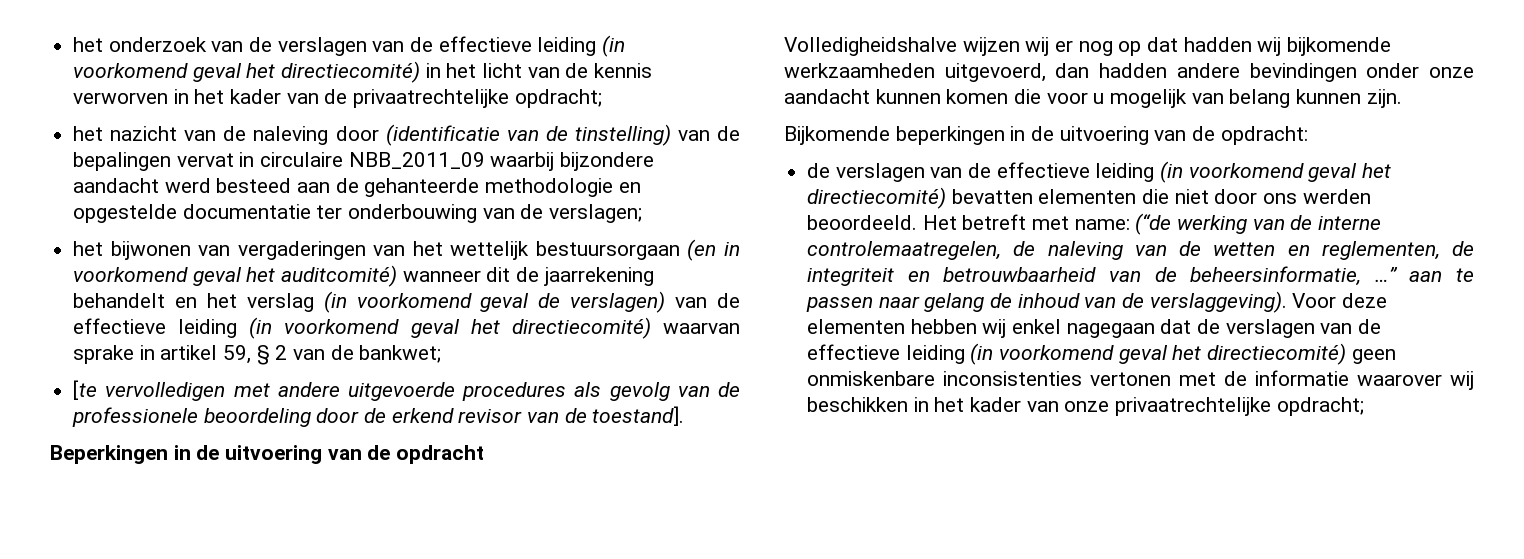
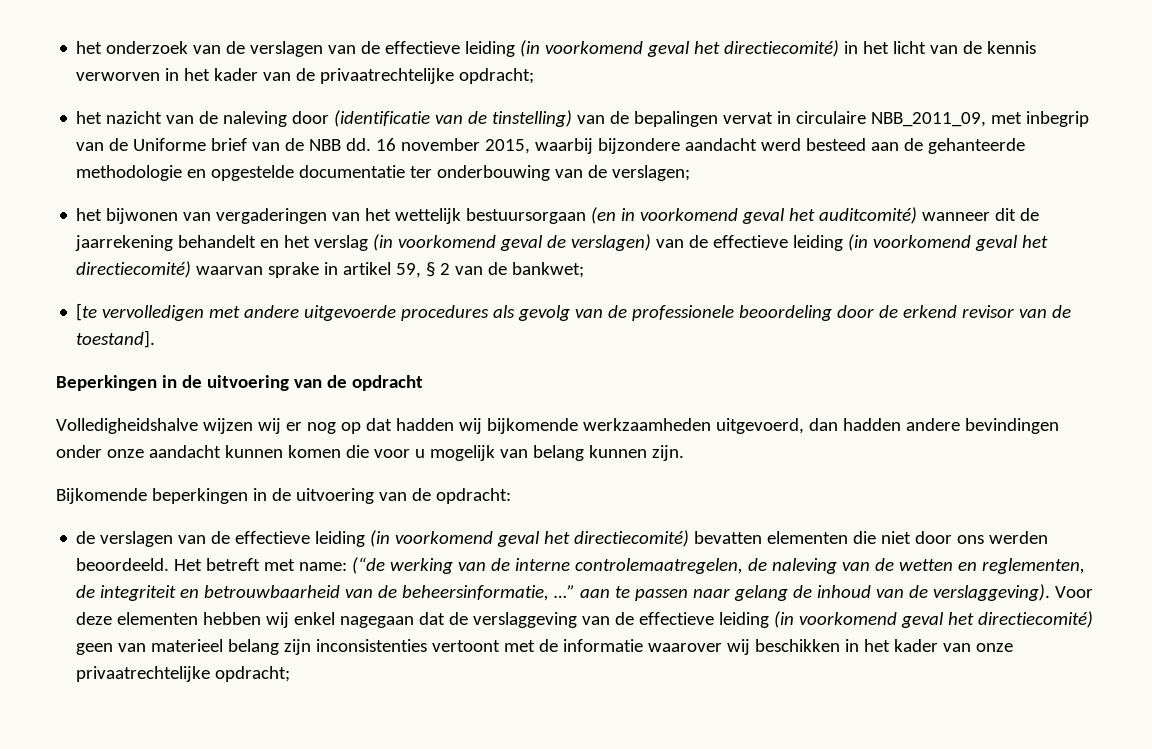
- het nazicht van de naleving door (identificatie van de tinstelling) van de bepalingen vervat in circulaire NBB_2011_09 waarbij bijzondere aandacht werd besteed aan de gehanteerde methodologie en opgestelde documentatie ter onderbouwing van de verslagen;
+ het nazicht van de naleving door (identificatie van de tinstelling) van de bepalingen vervat in circulaire NBB_2011_09, met inbegrip van de Uniforme brief van de NBB dd. 16 november 2015, waarbij bijzondere aandacht werd besteed aan de gehanteerde methodologie en opgestelde documentatie ter onderbouwing van de verslagen;
- Voor deze elementen hebben wij enkel nagegaan dat de verslagen van de effectieve leiding (in voorkomend geval het directiecomité) geen onmiskenbare inconsistenties vertonen met de informatie waarover wij beschikken in het kader van onze privaatrechtelijke opdracht;
+ Voor deze elementen hebben wij enkel nagegaan dat de verslaggeving van de effectieve leiding (in voorkomend geval het directiecomité) geen van materieel belang zijn inconsistenties vertoont met de informatie waarover wij beschikken in het kader van onze privaatrechtelijke opdracht;

